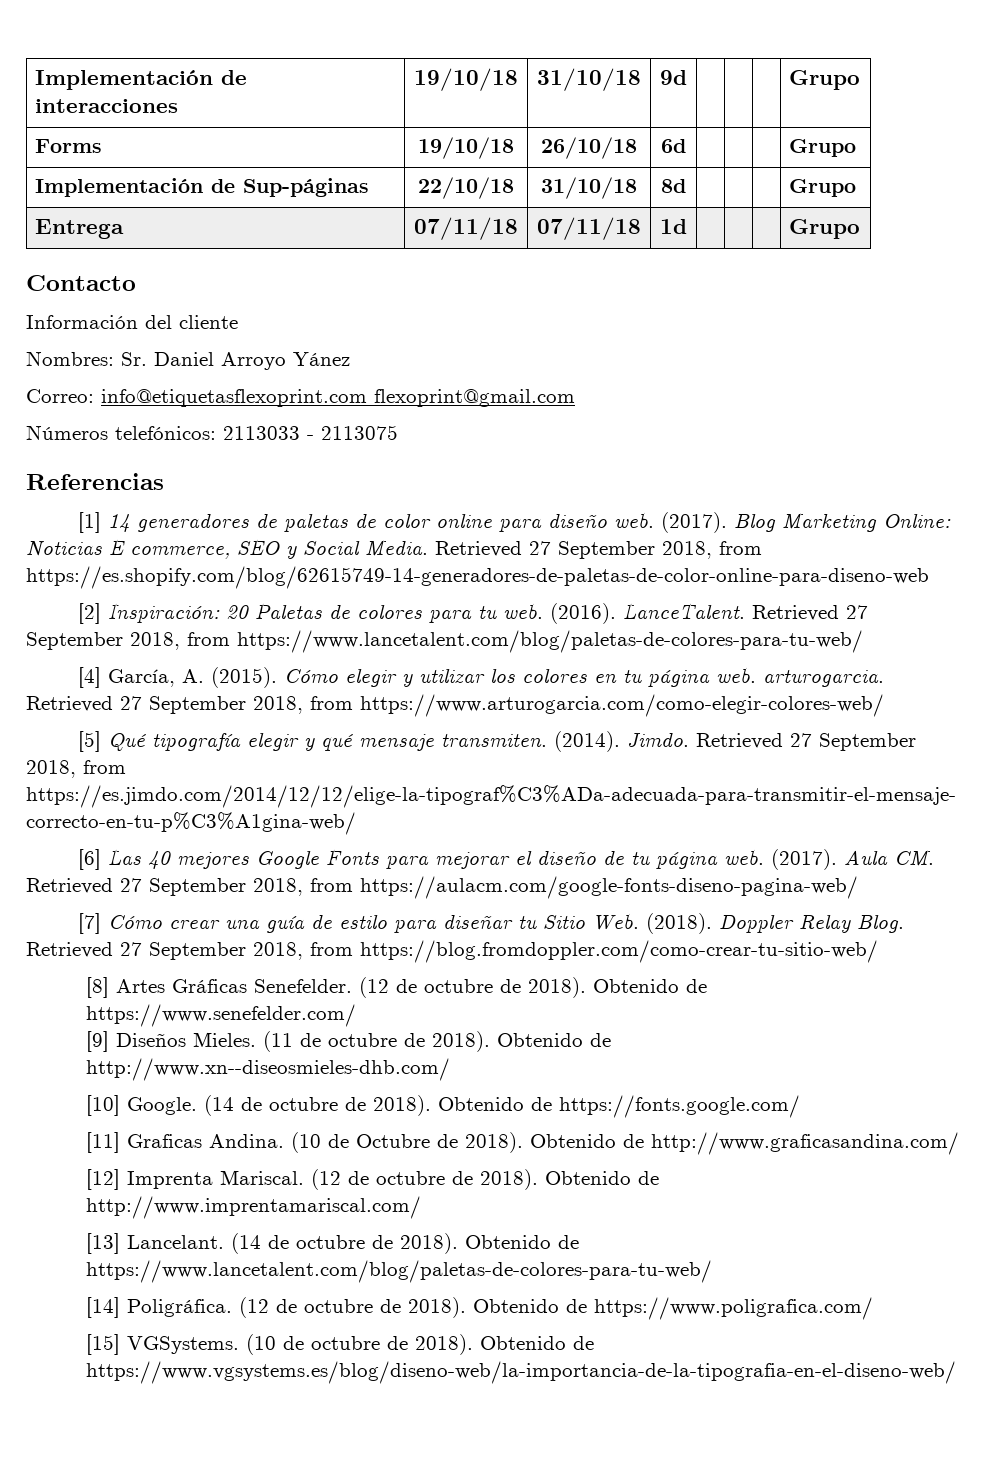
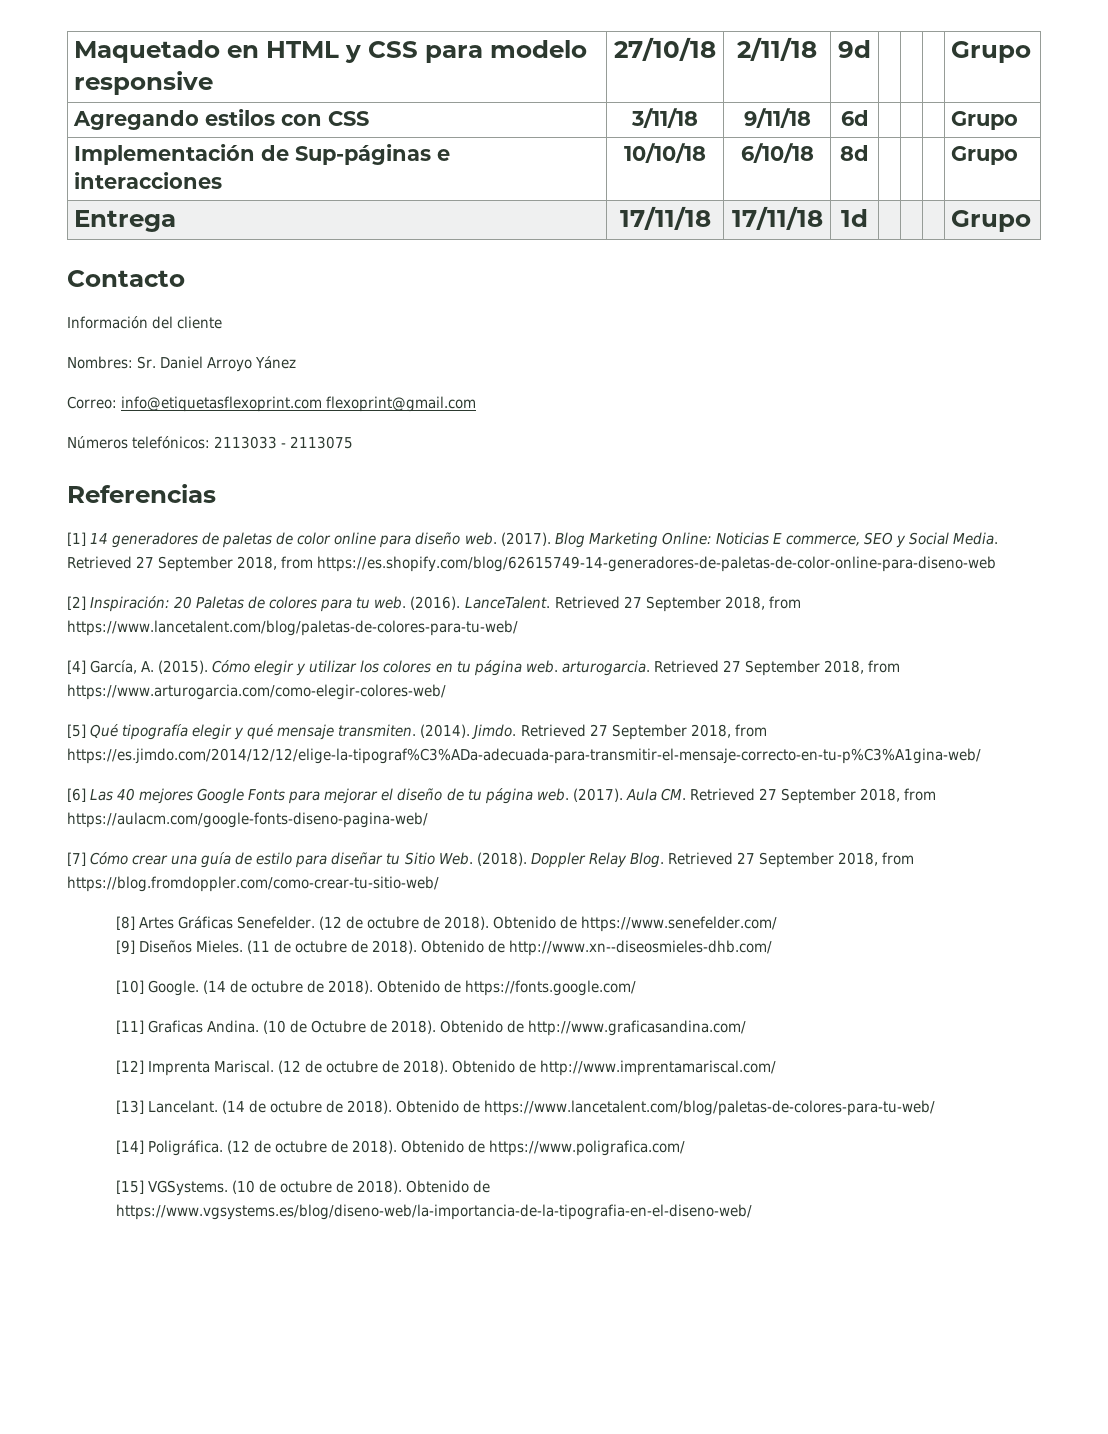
- Implementación de interacciones | 19/10/18 | 31/10/18 | 9d | | | | Grupo
- Forms | 19/10/18 | 26/10/18 | 6d | | | | Grupo
+ Maquetado en HTML y CSS para modelo responsive | 27/10/18 | 2/11/18 | 9d | | | | Grupo
+ Agregando estilos con CSS | 3/11/18 | 9/11/18 | 6d | | | | Grupo
- Implementación de Sup-páginas | 22/10/18 | 31/10/18 | 8d | | | | Grupo
+ Implementación de Sup-páginas e interacciones | 10/10/18 | 6/10/18 | 8d | | | | Grupo
- Entrega | 07/11/18 | 07/11/18 | 1d | | | | Grupo
+ Entrega | 17/11/18 | 17/11/18 | 1d | | | | Grupo

